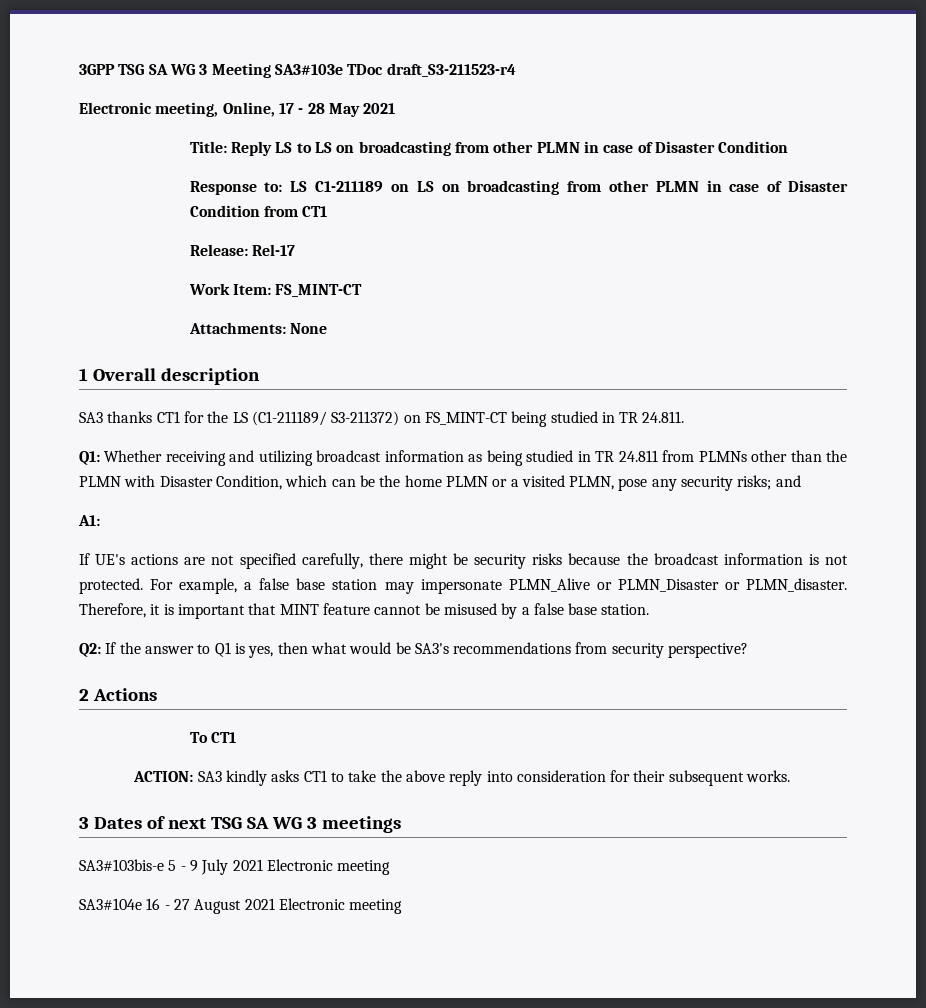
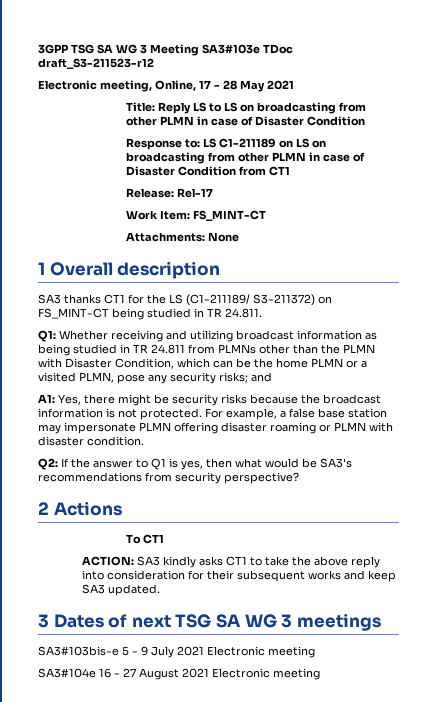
- 3GPP TSG SA WG 3 Meeting SA3#103e TDoc draft_S3-211523-r4
+ 3GPP TSG SA WG 3 Meeting SA3#103e TDoc draft_S3-211523-r12
- A1:
- If UE's actions are not specified carefully, there might be security risks because the broadcast information is not protected.
+ A1: Yes, there might be security risks because the broadcast information is not protected.
- For example, a false base station may impersonate PLMN_Alive or PLMN_Disaster or PLMN_disaster. Therefore, it is important that MINT feature cannot be misused by a false base station.
+ For example, a false base station may impersonate PLMN offering disaster roaming or PLMN with disaster condition.
- ACTION: SA3 kindly asks CT1 to take the above reply into consideration for their subsequent works.
+ ACTION: SA3 kindly asks CT1 to take the above reply into consideration for their subsequent works and keep SA3 updated.

